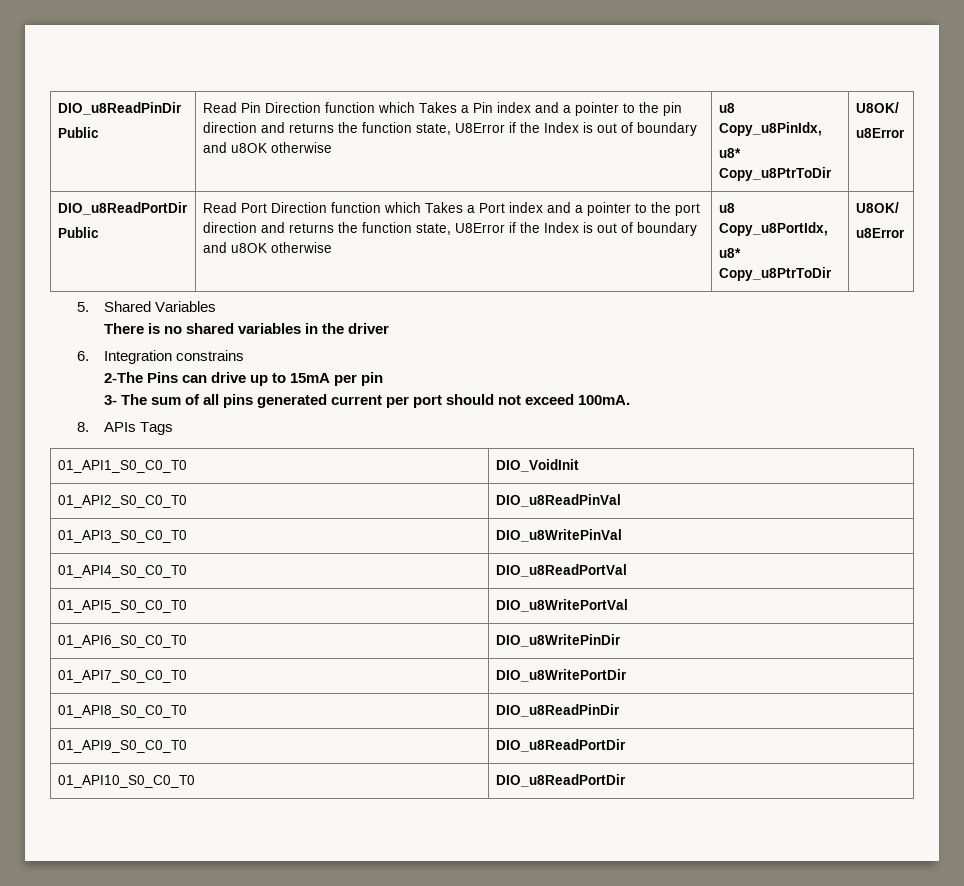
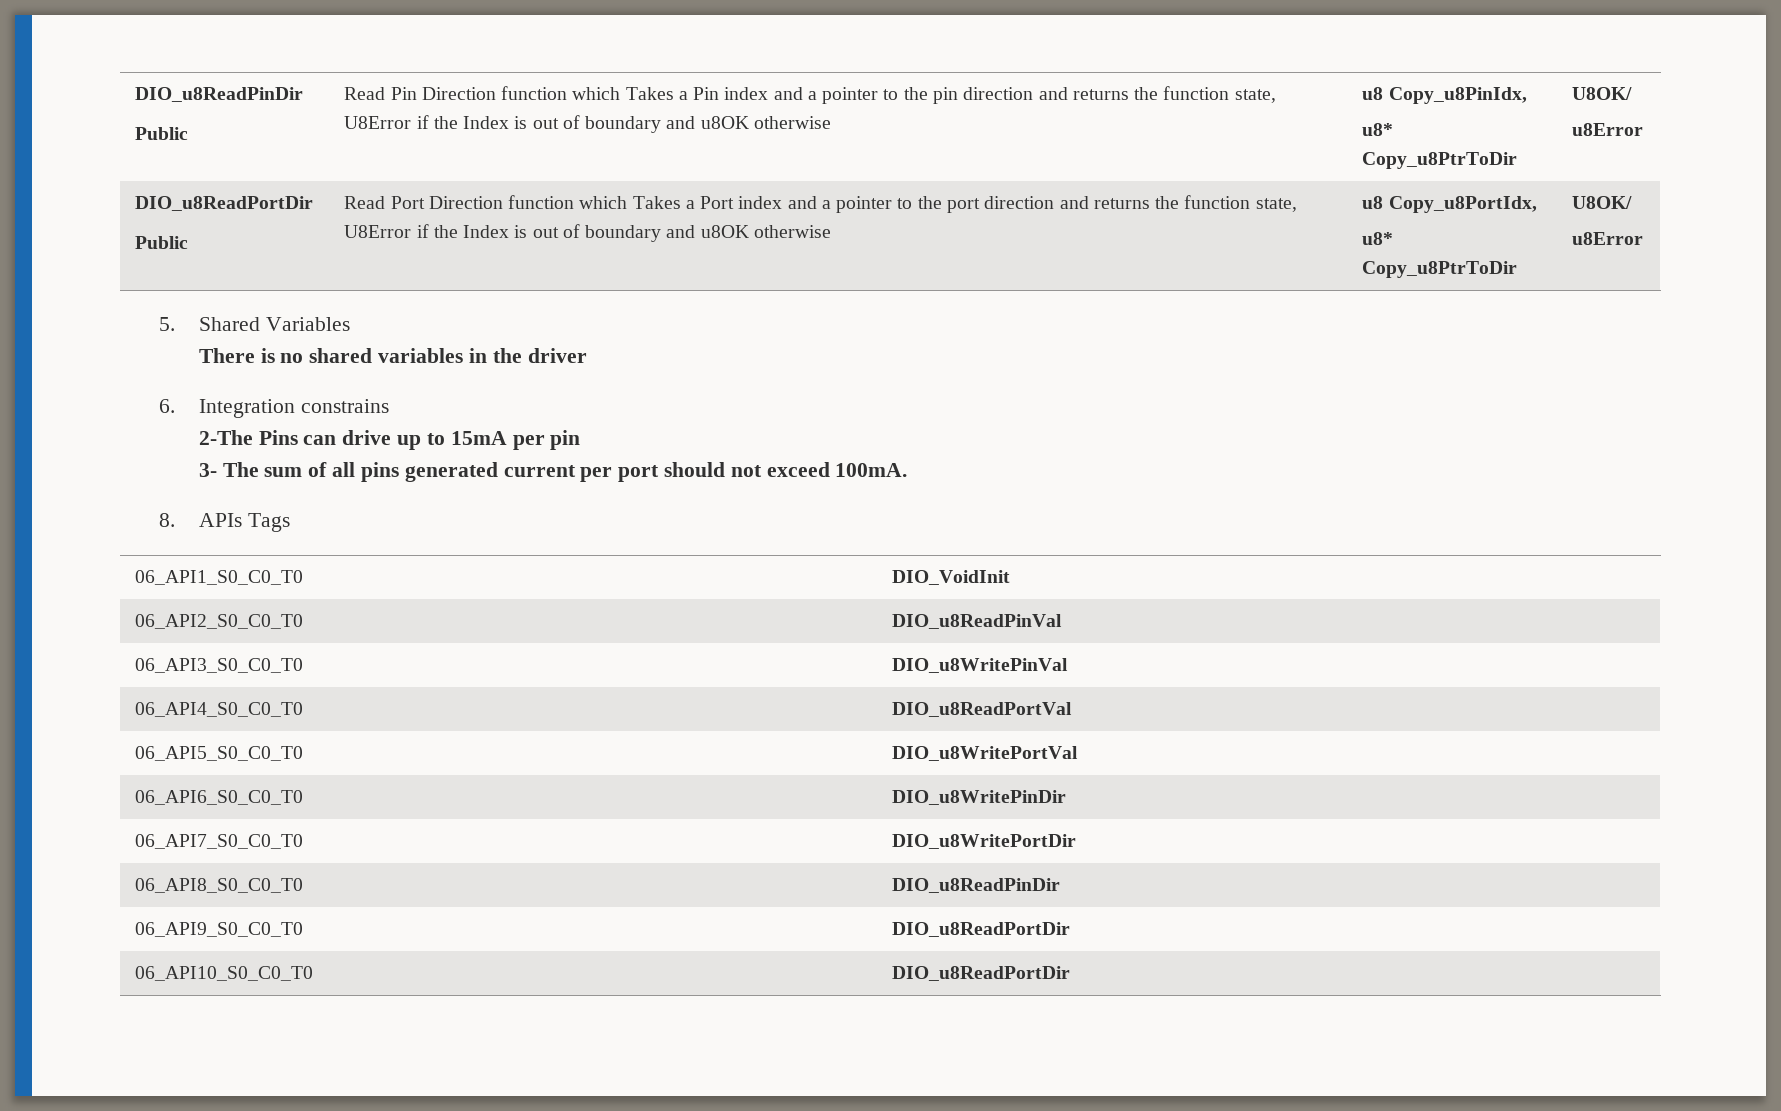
- 01_API1_S0_C0_T0 | DIO_VoidInit
+ 06_API1_S0_C0_T0 | DIO_VoidInit
- 01_API2_S0_C0_T0 | DIO_u8ReadPinVal
+ 06_API2_S0_C0_T0 | DIO_u8ReadPinVal
- 01_API3_S0_C0_T0 | DIO_u8WritePinVal
+ 06_API3_S0_C0_T0 | DIO_u8WritePinVal
- 01_API4_S0_C0_T0 | DIO_u8ReadPortVal
+ 06_API4_S0_C0_T0 | DIO_u8ReadPortVal
- 01_API5_S0_C0_T0 | DIO_u8WritePortVal
+ 06_API5_S0_C0_T0 | DIO_u8WritePortVal
- 01_API6_S0_C0_T0 | DIO_u8WritePinDir
+ 06_API6_S0_C0_T0 | DIO_u8WritePinDir
- 01_API7_S0_C0_T0 | DIO_u8WritePortDir
+ 06_API7_S0_C0_T0 | DIO_u8WritePortDir
- 01_API8_S0_C0_T0 | DIO_u8ReadPinDir
- 01_API9_S0_C0_T0 | DIO_u8ReadPortDir
- 01_API10_S0_C0_T0 | DIO_u8ReadPortDir
+ 06_API8_S0_C0_T0 | DIO_u8ReadPinDir
+ 06_API9_S0_C0_T0 | DIO_u8ReadPortDir
+ 06_API10_S0_C0_T0 | DIO_u8ReadPortDir

